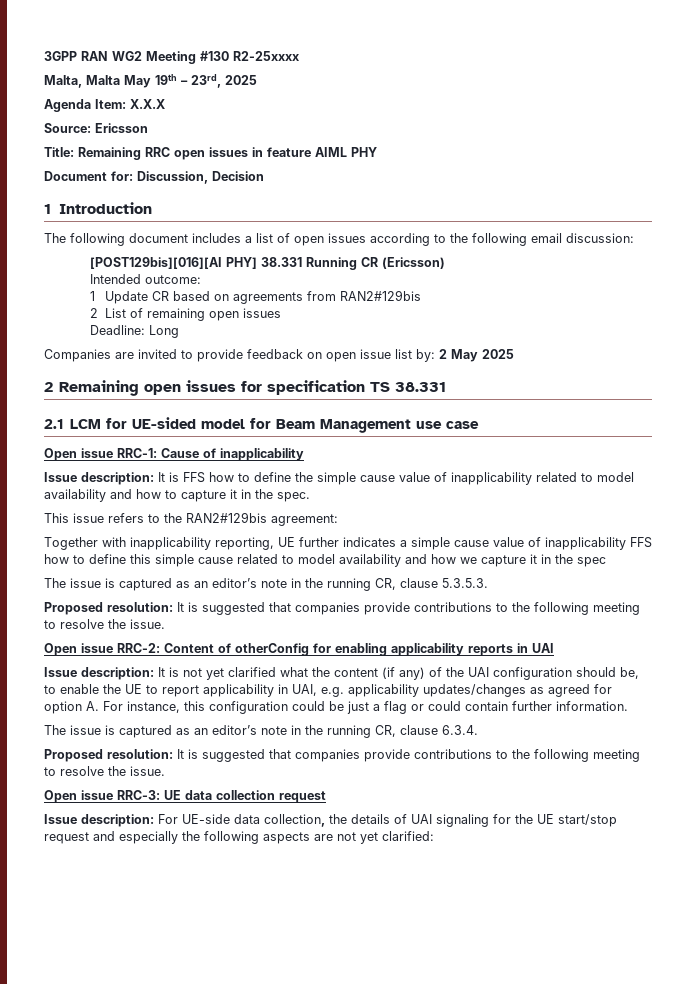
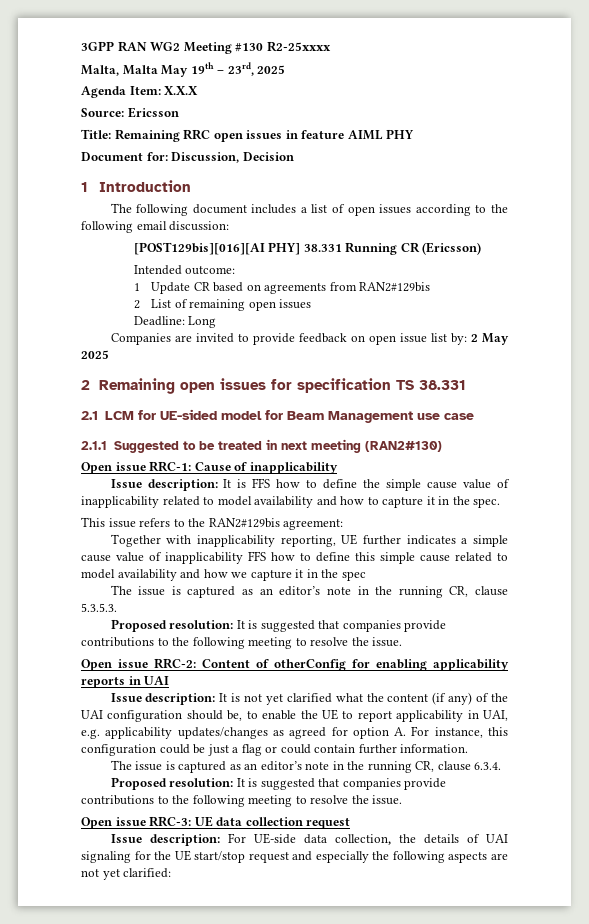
+ 2.1.1 Suggested to be treated in next meeting (RAN2#130)

